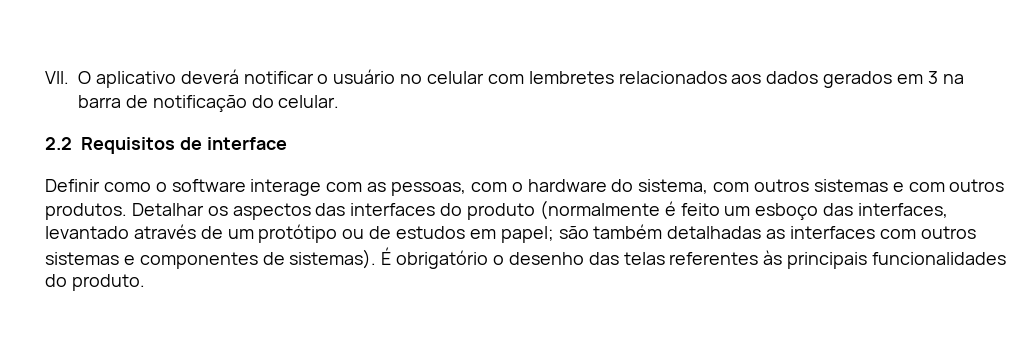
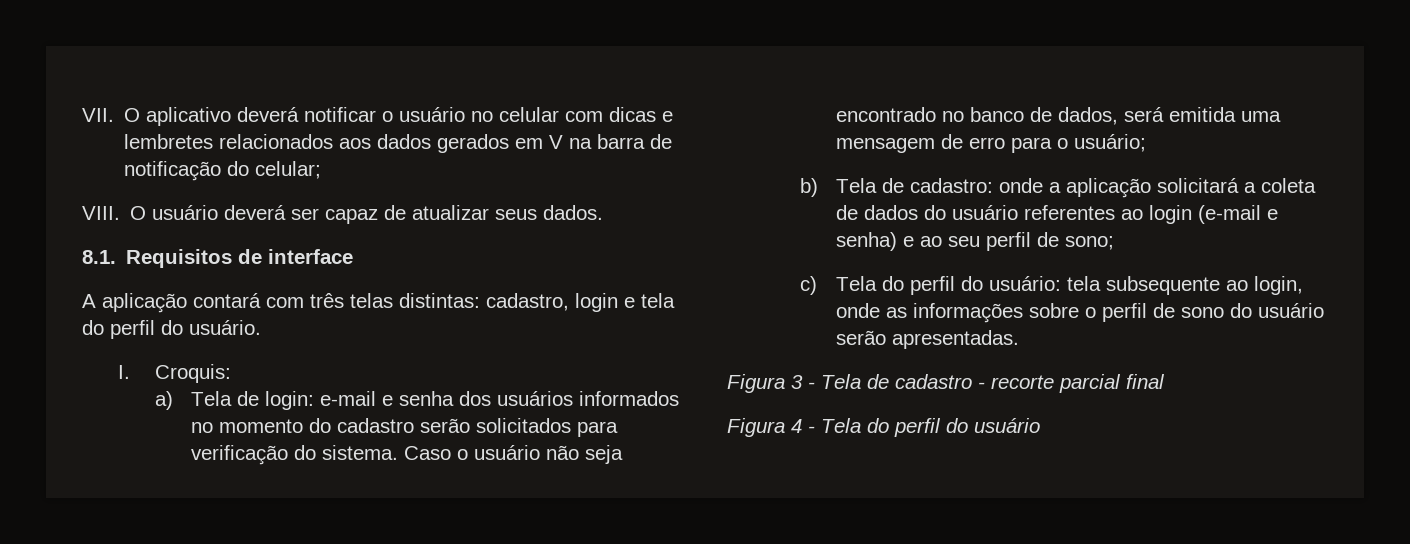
- VII. O aplicativo deverá notificar o usuário no celular com lembretes relacionados aos dados gerados em 3 na barra de notificação do celular.
- 2.2 Requisitos de interface
- Definir como o software interage com as pessoas, com o hardware do sistema, com outros sistemas e com outros produtos. Detalhar os aspectos das interfaces do produto (normalmente é feito um esboço das interfaces, levantado através de um protótipo ou de estudos em papel; são também detalhadas as interfaces com outros sistemas e componentes de sistemas). É obrigatório o desenho das telas referentes às principais funcionalidades do produto.
+ VII. O aplicativo deverá notificar o usuário no celular com dicas e lembretes relacionados aos dados gerados em V na barra de notificação do celular;
+ VIII. O usuário deverá ser capaz de atualizar seus dados.
+ 8.1. Requisitos de interface
+ A aplicação contará com três telas distintas: cadastro, login e tela do perfil do usuário.
+ I. Croquis:
+ a) Tela de login: e-mail e senha dos usuários informados no momento do cadastro serão solicitados para verificação do sistema. Caso o usuário não seja encontrado no banco de dados, será emitida uma mensagem de erro para o usuário;
+ b) Tela de cadastro: onde a aplicação solicitará a coleta de dados do usuário referentes ao login (e-mail e senha) e ao seu perfil de sono;
+ c) Tela do perfil do usuário: tela subsequente ao login, onde as informações sobre o perfil de sono do usuário serão apresentadas.
+ Figura 3 - Tela de cadastro - recorte parcial final
+ Figura 4 - Tela do perfil do usuário

